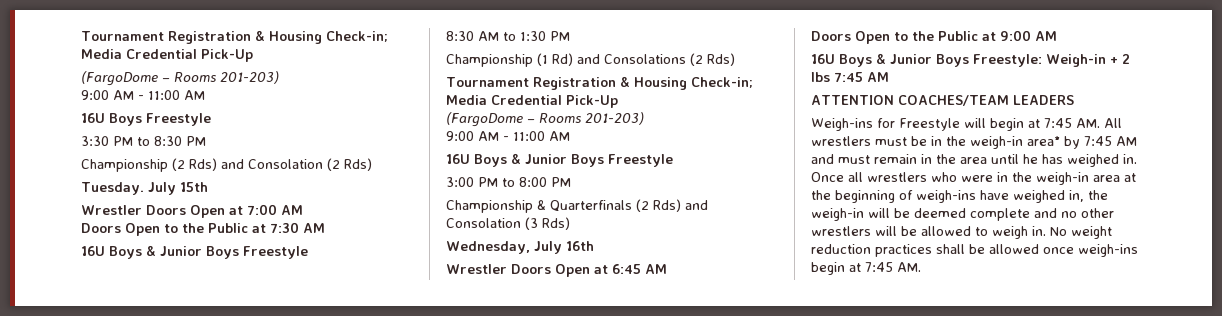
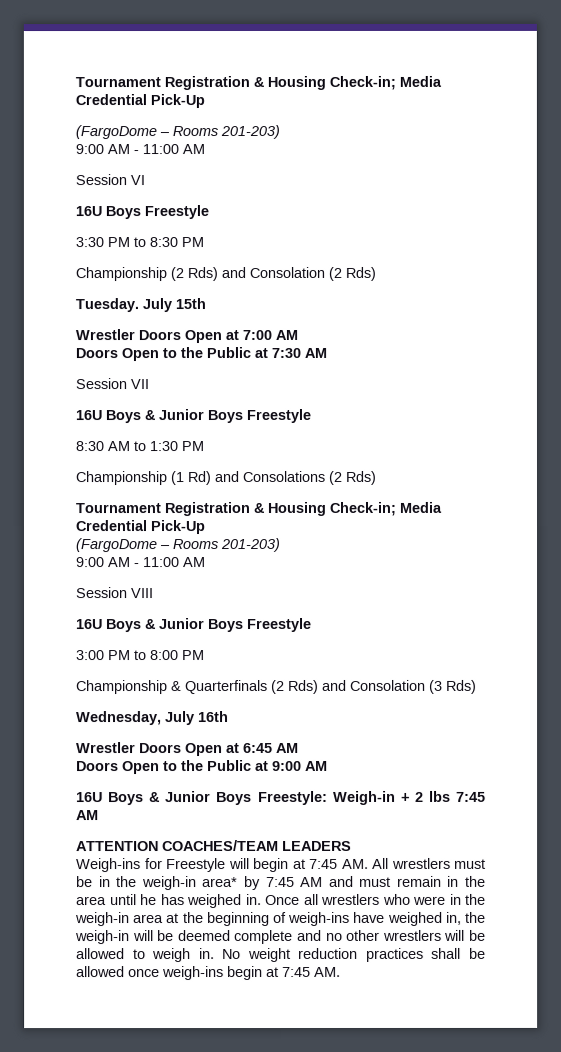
+ Session VI
+ Session VII
+ Session VIII

